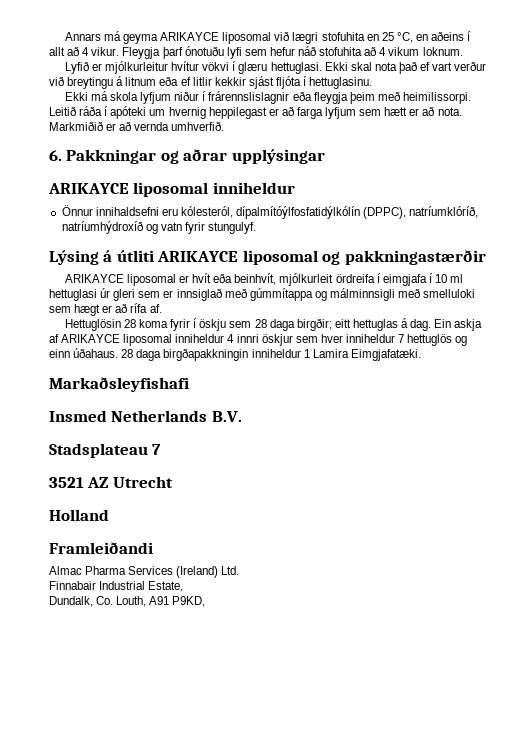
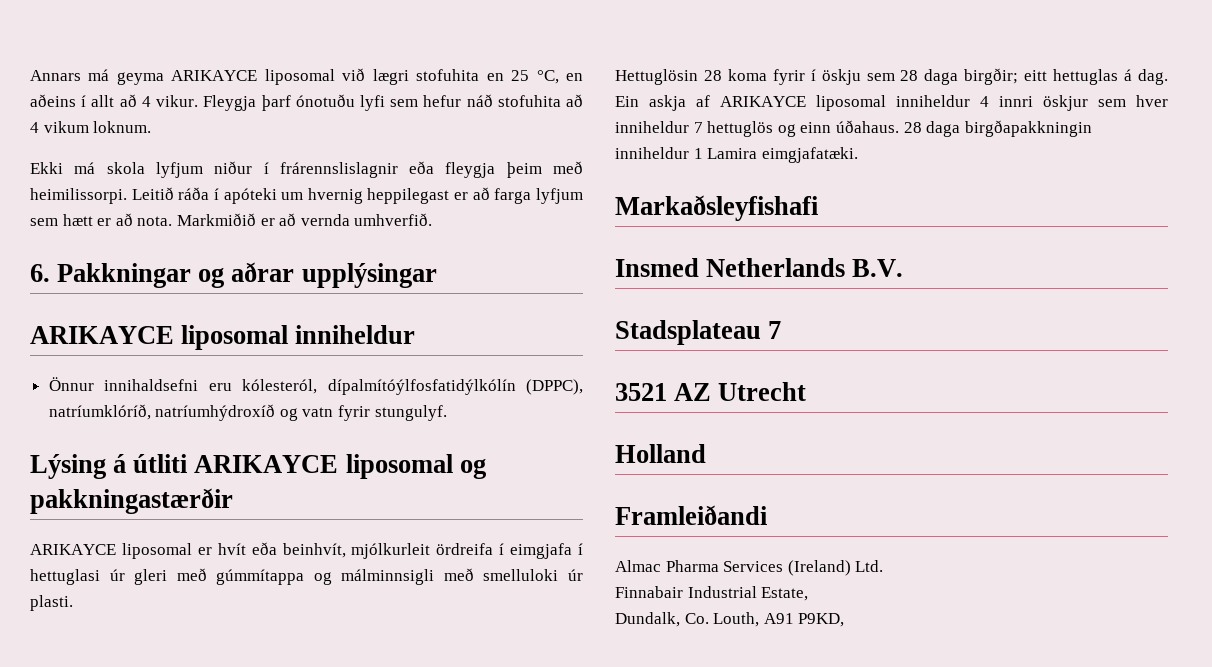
- Lyfið er mjólkurleitur hvítur vökvi í glæru hettuglasi. Ekki skal nota það ef vart verður við breytingu á litnum eða ef litlir kekkir sjást fljóta í hettuglasinu.
- ARIKAYCE liposomal er hvít eða beinhvít, mjólkurleit ördreifa í eimgjafa í 10 ml hettuglasi úr gleri sem er innsiglað með gúmmítappa og málminnsigli með smelluloki sem hægt er að rífa af.
+ ARIKAYCE liposomal er hvít eða beinhvít, mjólkurleit ördreifa í eimgjafa í hettuglasi úr gleri með gúmmítappa og málminnsigli með smelluloki úr plasti.
- 28 daga birgðapakkningin inniheldur 1 Lamira Eimgjafatæki.
+ 28 daga birgðapakkningin inniheldur 1 Lamira eimgjafatæki.

